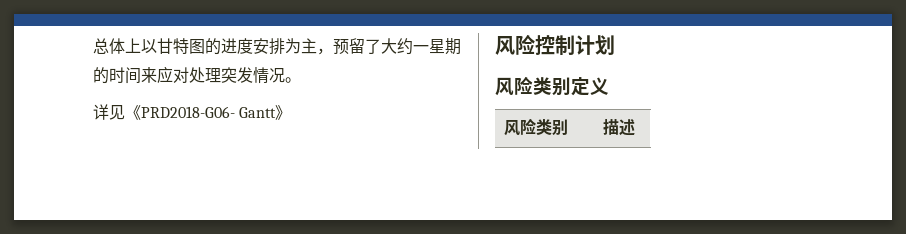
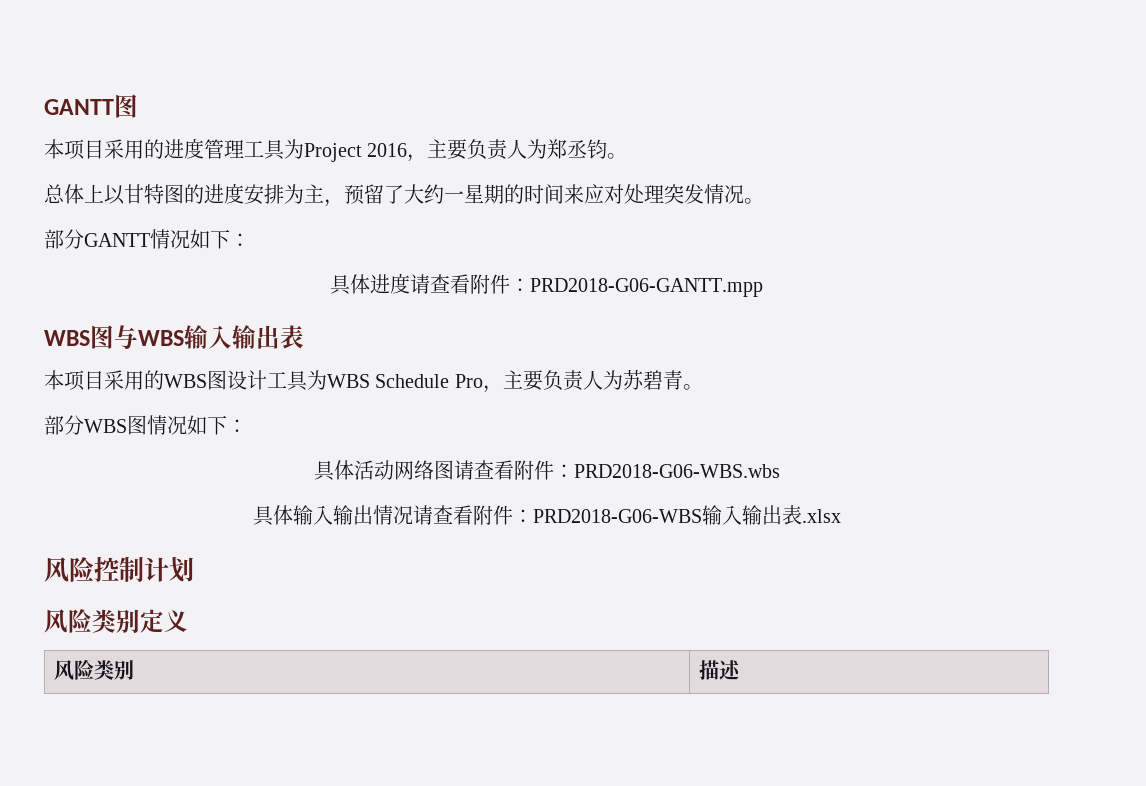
+ GANTT图
+ 本项目采用的进度管理工具为Project 2016，主要负责人为郑丞钧。
- 详见《PRD2018-G06- Gantt》
+ 部分GANTT情况如下：
+ 具体进度请查看附件：PRD2018-G06-GANTT.mpp
+ WBS图与WBS输入输出表
+ 本项目采用的WBS图设计工具为WBS Schedule Pro，主要负责人为苏碧青。
+ 部分WBS图情况如下：
+ 具体活动网络图请查看附件：PRD2018-G06-WBS.wbs
+ 具体输入输出情况请查看附件：PRD2018-G06-WBS输入输出表.xlsx

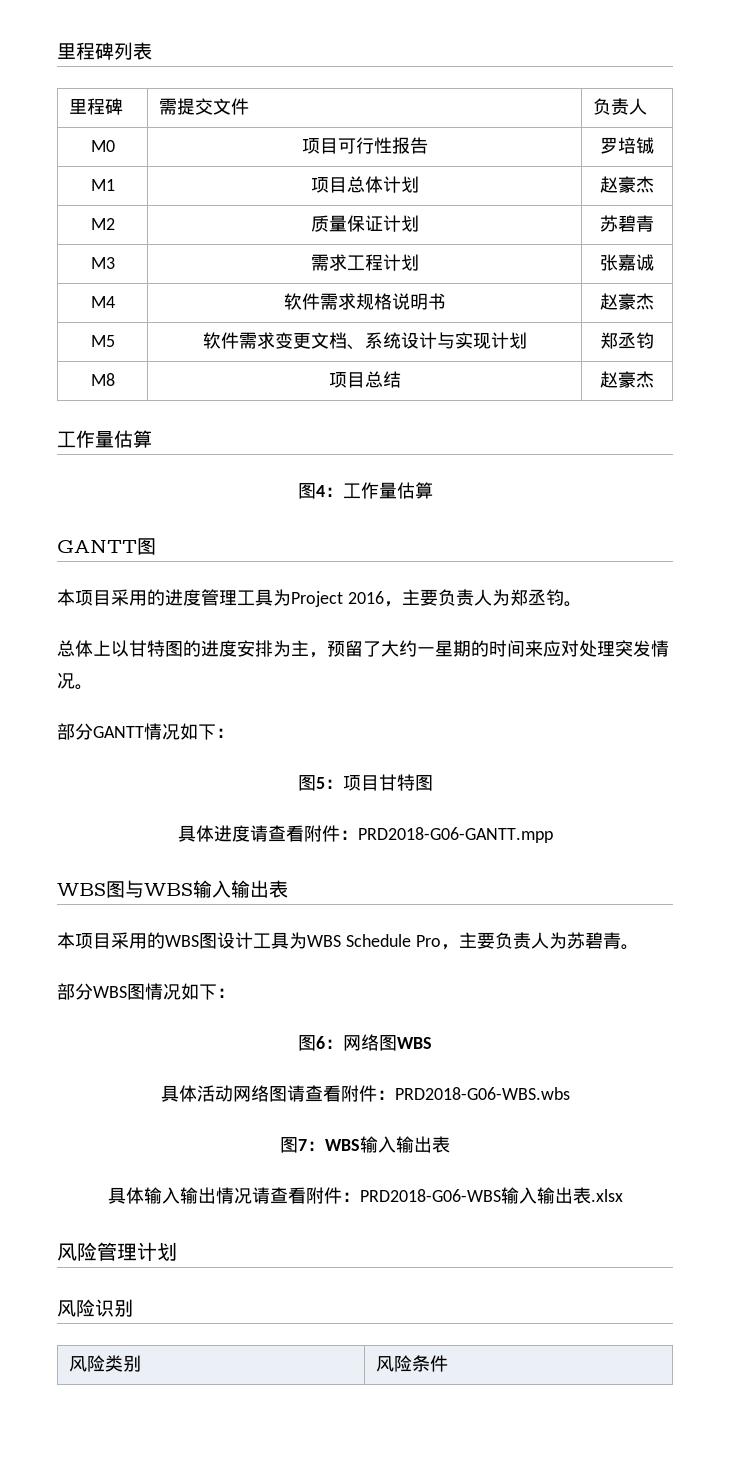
+ 里程碑列表
+ 里程碑 | 需提交文件 | 负责人
+ M0 | 项目可行性报告 | 罗培铖
+ M1 | 项目总体计划 | 赵豪杰
+ M2 | 质量保证计划 | 苏碧青
+ M3 | 需求工程计划 | 张嘉诚
+ M4 | 软件需求规格说明书 | 赵豪杰
+ M5 | 软件需求变更文档、系统设计与实现计划 | 郑丞钧
+ M8 | 项目总结 | 赵豪杰
+ 工作量估算
+ 图4：工作量估算
+ 图5：项目甘特图
+ 图6：网络图WBS
+ 图7：WBS输入输出表
- 风险控制计划
+ 风险管理计划
- 风险类别定义
+ 风险识别
- 风险类别 | 描述
+ 风险类别 | 风险条件

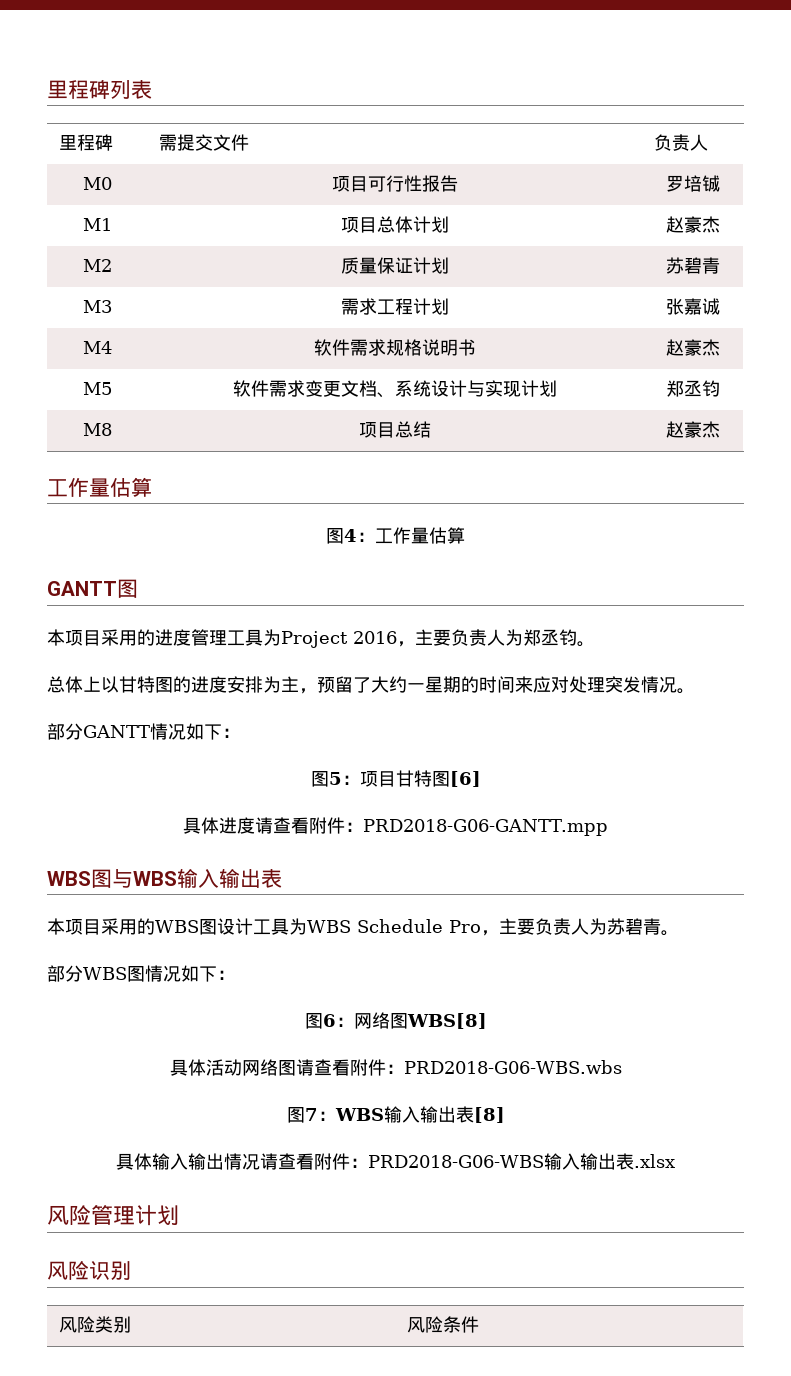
- 图5：项目甘特图
+ 图5：项目甘特图[6]
- 图6：网络图WBS
+ 图6：网络图WBS[8]
- 图7：WBS输入输出表
+ 图7：WBS输入输出表[8]

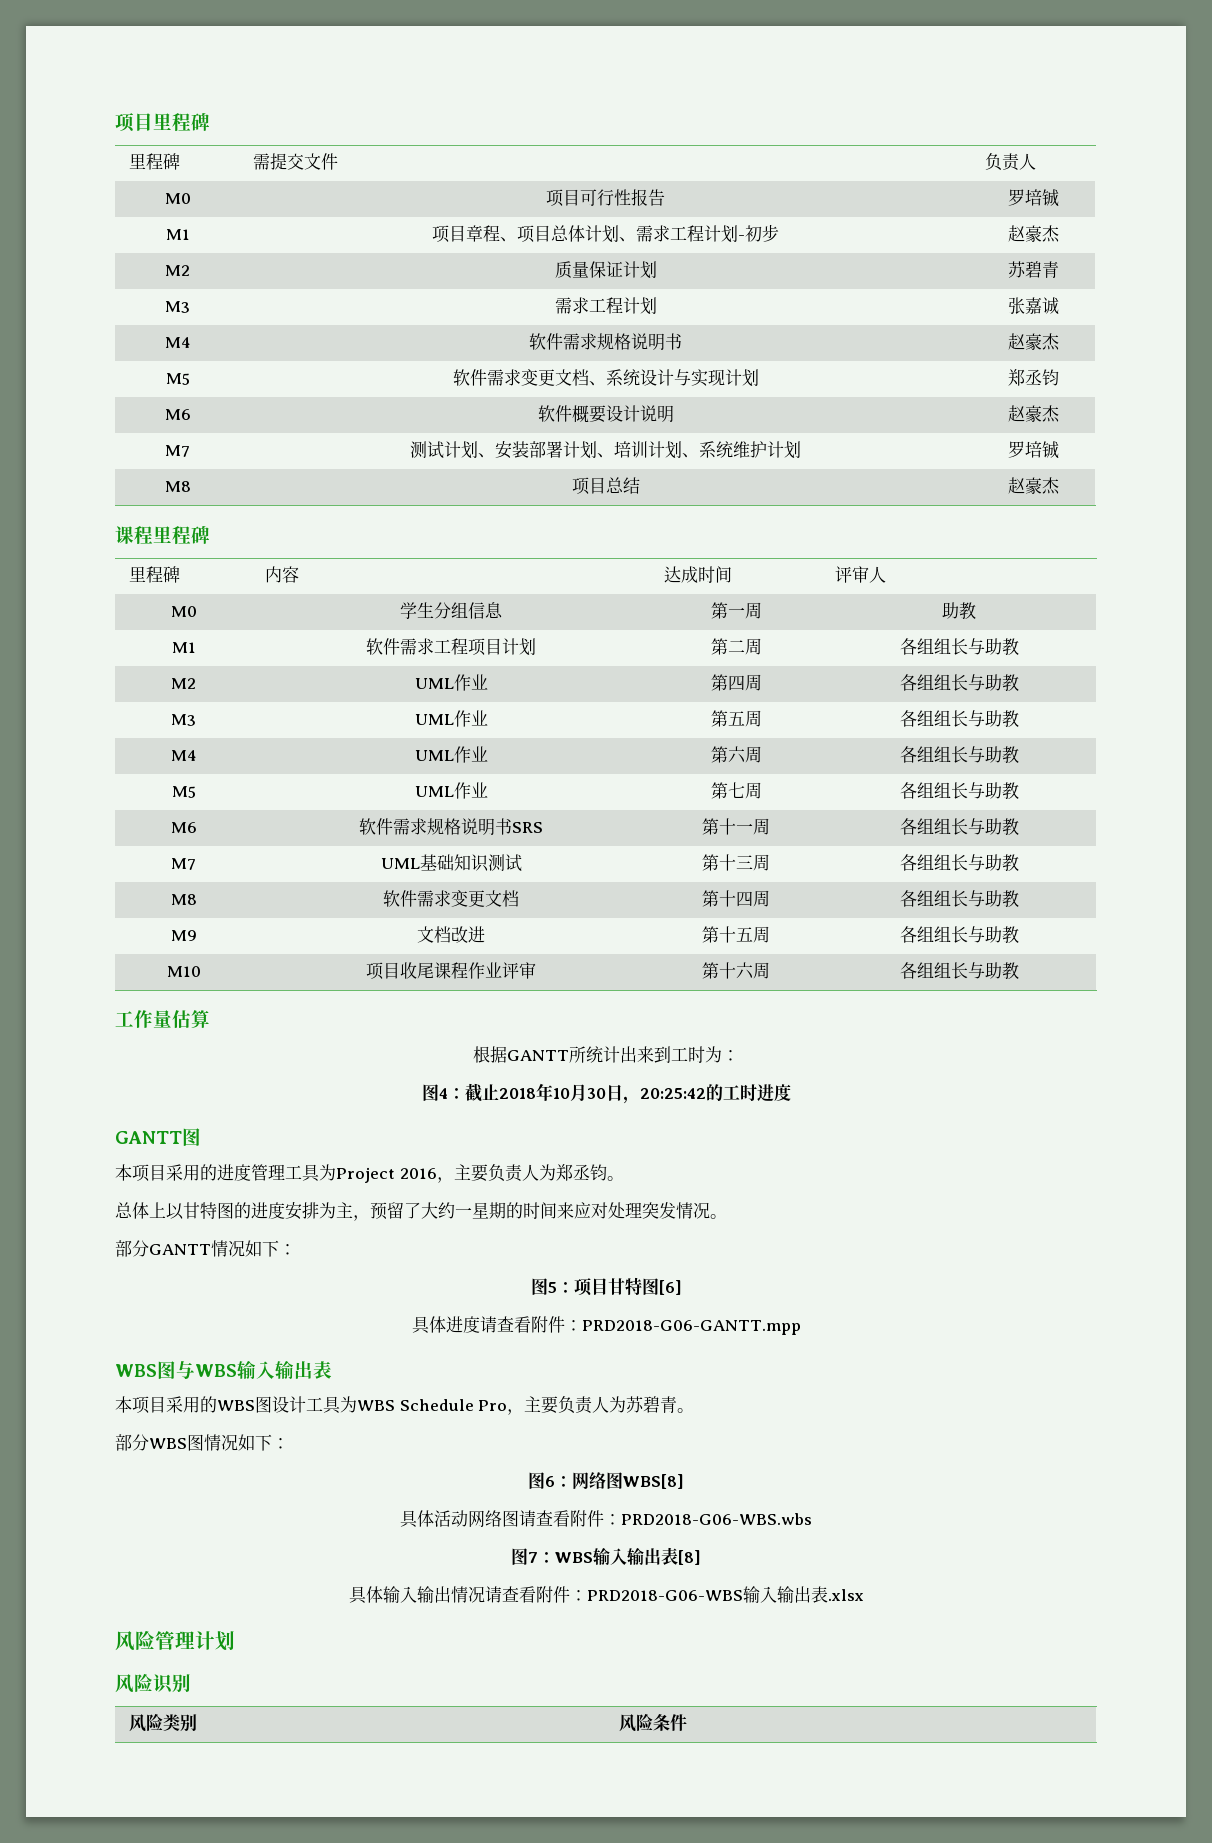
- 里程碑列表
+ 项目里程碑
- M1 | 项目总体计划 | 赵豪杰
+ M1 | 项目章程、项目总体计划、需求工程计划-初步 | 赵豪杰
+ M6 | 软件概要设计说明 | 赵豪杰
+ M7 | 测试计划、安装部署计划、培训计划、系统维护计划 | 罗培铖
  M8 | 项目总结 | 赵豪杰
+ 课程里程碑
+ 里程碑 | 内容 | 达成时间 | 评审人
+ M0 | 学生分组信息 | 第一周 | 助教
+ M1 | 软件需求工程项目计划 | 第二周 | 各组组长与助教
+ M2 | UML作业 | 第四周 | 各组组长与助教
+ M3 | UML作业 | 第五周 | 各组组长与助教
+ M4 | UML作业 | 第六周 | 各组组长与助教
+ M5 | UML作业 | 第七周 | 各组组长与助教
+ M6 | 软件需求规格说明书SRS | 第十一周 | 各组组长与助教
+ M7 | UML基础知识测试 | 第十三周 | 各组组长与助教
+ M8 | 软件需求变更文档 | 第十四周 | 各组组长与助教
+ M9 | 文档改进 | 第十五周 | 各组组长与助教
+ M10 | 项目收尾课程作业评审 | 第十六周 | 各组组长与助教
  工作量估算
- 图4：工作量估算
+ 根据GANTT所统计出来到工时为：
+ 图4：截止2018年10月30日，20:25:42的工时进度

